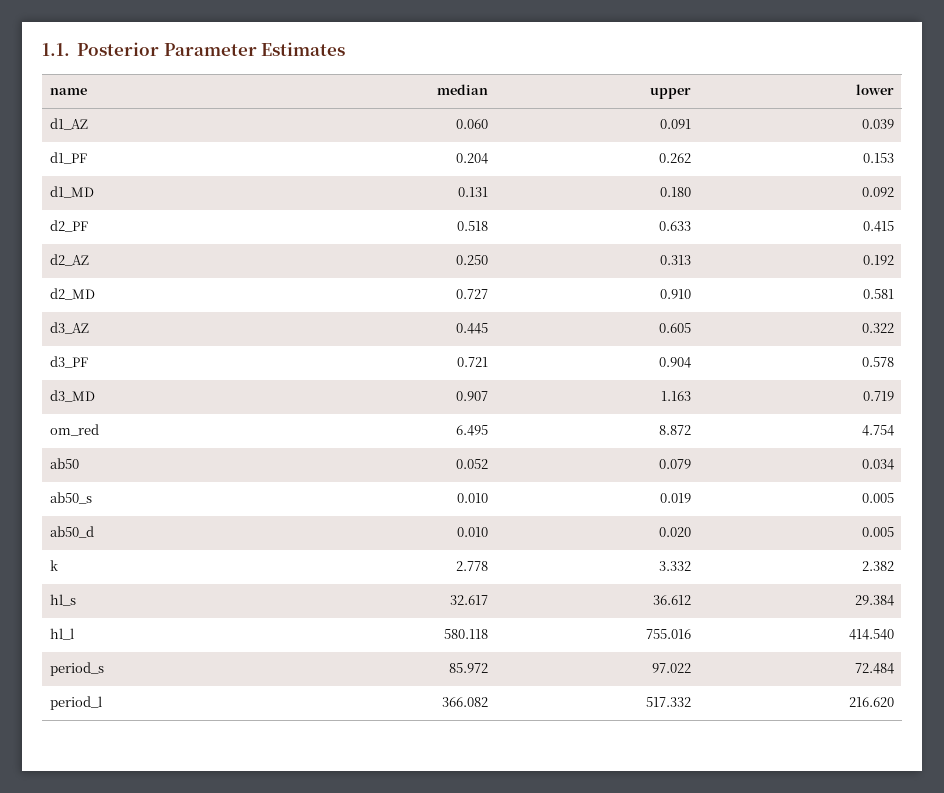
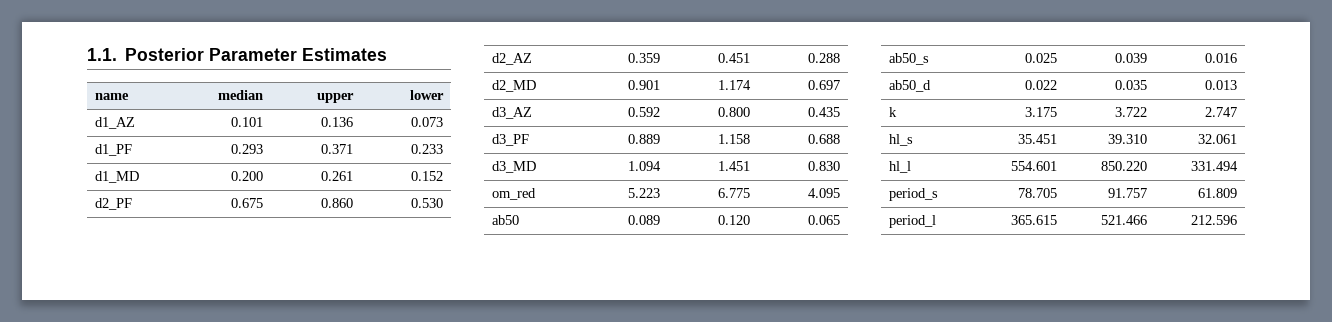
- d1_AZ | 0.060 | 0.091 | 0.039
- d1_PF | 0.204 | 0.262 | 0.153
- d1_MD | 0.131 | 0.180 | 0.092
- d2_PF | 0.518 | 0.633 | 0.415
- d2_AZ | 0.250 | 0.313 | 0.192
- d2_MD | 0.727 | 0.910 | 0.581
- d3_AZ | 0.445 | 0.605 | 0.322
- d3_PF | 0.721 | 0.904 | 0.578
- d3_MD | 0.907 | 1.163 | 0.719
- om_red | 6.495 | 8.872 | 4.754
- ab50 | 0.052 | 0.079 | 0.034
- ab50_s | 0.010 | 0.019 | 0.005
- ab50_d | 0.010 | 0.020 | 0.005
- k | 2.778 | 3.332 | 2.382
- hl_s | 32.617 | 36.612 | 29.384
- hl_l | 580.118 | 755.016 | 414.540
- period_s | 85.972 | 97.022 | 72.484
- period_l | 366.082 | 517.332 | 216.620
+ d1_AZ | 0.101 | 0.136 | 0.073
+ d1_PF | 0.293 | 0.371 | 0.233
+ d1_MD | 0.200 | 0.261 | 0.152
+ d2_PF | 0.675 | 0.860 | 0.530
+ d2_AZ | 0.359 | 0.451 | 0.288
+ d2_MD | 0.901 | 1.174 | 0.697
+ d3_AZ | 0.592 | 0.800 | 0.435
+ d3_PF | 0.889 | 1.158 | 0.688
+ d3_MD | 1.094 | 1.451 | 0.830
+ om_red | 5.223 | 6.775 | 4.095
+ ab50 | 0.089 | 0.120 | 0.065
+ ab50_s | 0.025 | 0.039 | 0.016
+ ab50_d | 0.022 | 0.035 | 0.013
+ k | 3.175 | 3.722 | 2.747
+ hl_s | 35.451 | 39.310 | 32.061
+ hl_l | 554.601 | 850.220 | 331.494
+ period_s | 78.705 | 91.757 | 61.809
+ period_l | 365.615 | 521.466 | 212.596

